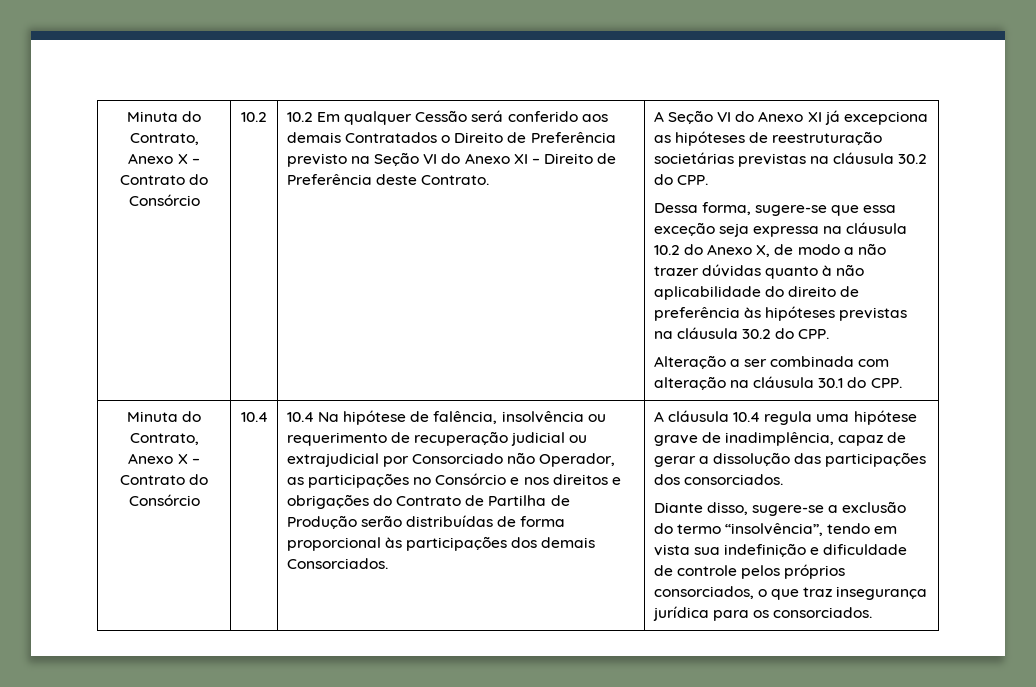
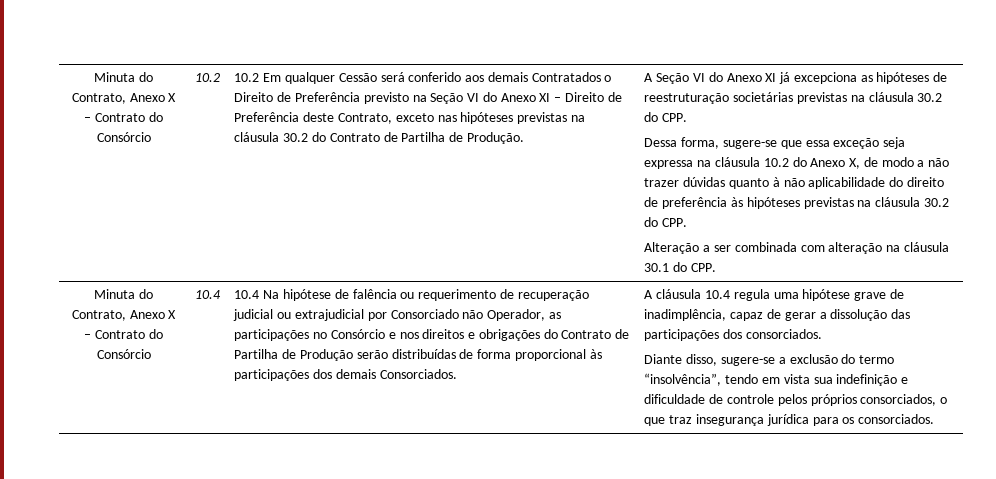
- 10.2 Em qualquer Cessão será conferido aos demais Contratados o Direito de Preferência previsto na Seção VI do Anexo XI – Direito de Preferência deste Contrato.
+ 10.2 Em qualquer Cessão será conferido aos demais Contratados o Direito de Preferência previsto na Seção VI do Anexo XI – Direito de Preferência deste Contrato, exceto nas hipóteses previstas na cláusula 30.2 do Contrato de Partilha de Produção.
- 10.4 Na hipótese de falência, insolvência ou requerimento de recuperação judicial ou extrajudicial por Consorciado não Operador, as participações no Consórcio e nos direitos e obrigações do Contrato de Partilha de Produção serão distribuídas de forma proporcional às participações dos demais Consorciados.
+ 10.4 Na hipótese de falência ou requerimento de recuperação judicial ou extrajudicial por Consorciado não Operador, as participações no Consórcio e nos direitos e obrigações do Contrato de Partilha de Produção serão distribuídas de forma proporcional às participações dos demais Consorciados.

